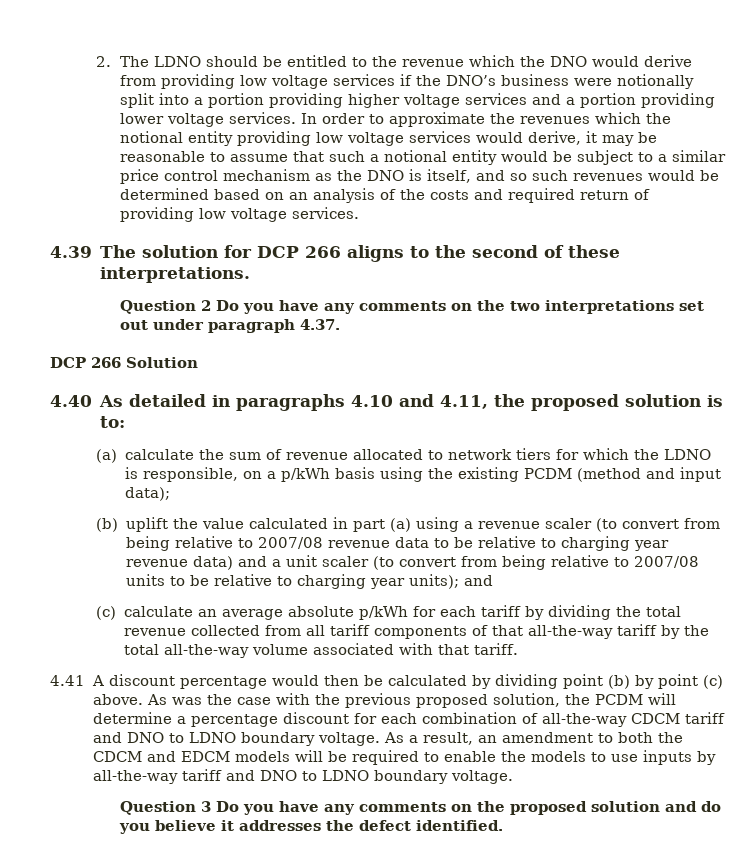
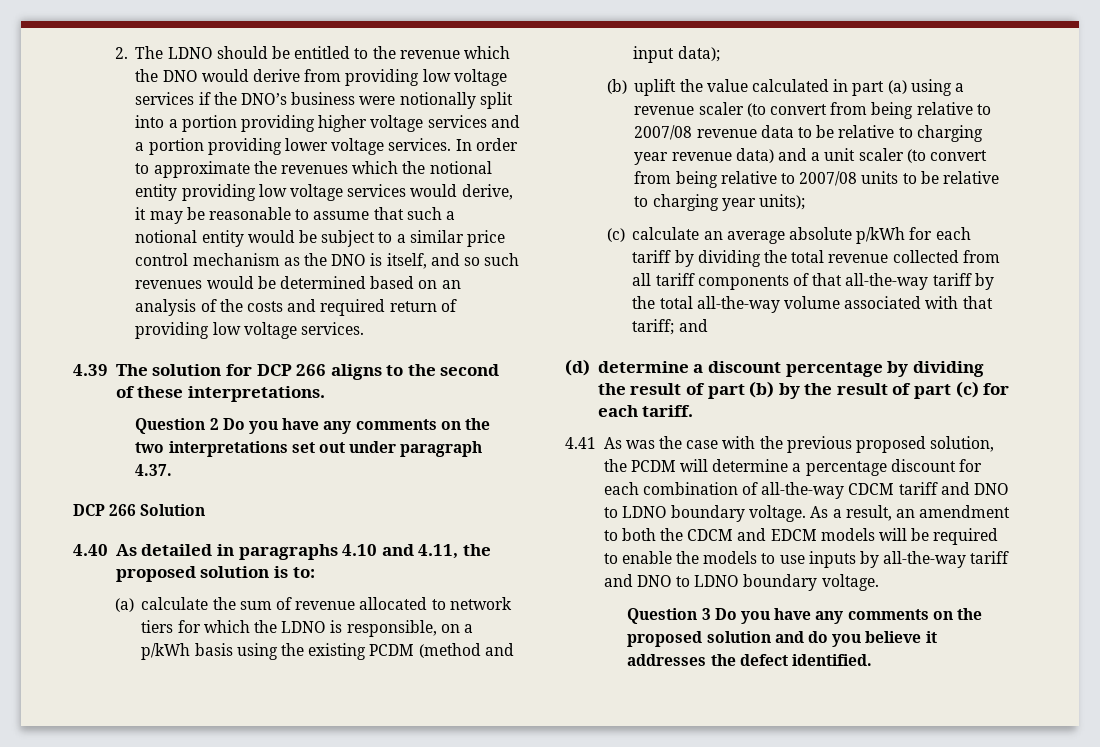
- (b) uplift the value calculated in part (a) using a revenue scaler (to convert from being relative to 2007/08 revenue data to be relative to charging year revenue data) and a unit scaler (to convert from being relative to 2007/08 units to be relative to charging year units); and
+ (b) uplift the value calculated in part (a) using a revenue scaler (to convert from being relative to 2007/08 revenue data to be relative to charging year revenue data) and a unit scaler (to convert from being relative to 2007/08 units to be relative to charging year units);
- (c) calculate an average absolute p/kWh for each tariff by dividing the total revenue collected from all tariff components of that all-the-way tariff by the total all-the-way volume associated with that tariff.
- 4.41 A discount percentage would then be calculated by dividing point (b) by point (c) above. As was the case with the previous proposed solution, the PCDM will determine a percentage discount for each combination of all-the-way CDCM tariff and DNO to LDNO boundary voltage.
+ (c) calculate an average absolute p/kWh for each tariff by dividing the total revenue collected from all tariff components of that all-the-way tariff by the total all-the-way volume associated with that tariff; and
+ (d) determine a discount percentage by dividing the result of part (b) by the result of part (c) for each tariff.
+ 4.41 As was the case with the previous proposed solution, the PCDM will determine a percentage discount for each combination of all-the-way CDCM tariff and DNO to LDNO boundary voltage.

